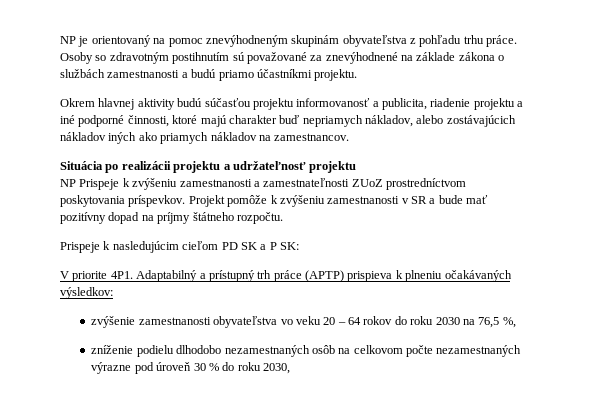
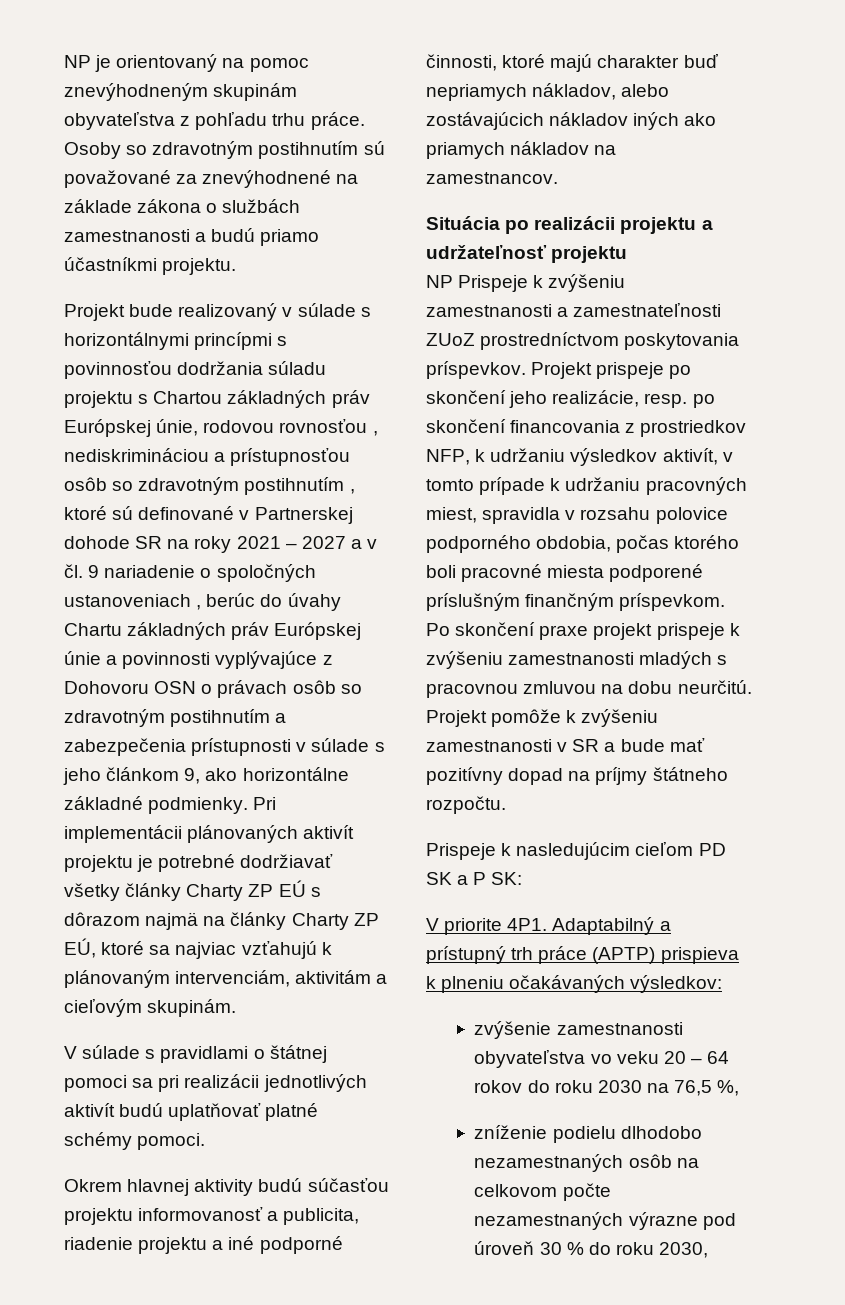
+ Projekt bude realizovaný v súlade s horizontálnymi princípmi s povinnosťou dodržania súladu projektu s Chartou základných práv Európskej únie, rodovou rovnosťou , nediskrimináciou a prístupnosťou osôb so zdravotným postihnutím , ktoré sú definované v Partnerskej dohode SR na roky 2021 – 2027 a v čl. 9 nariadenie o spoločných ustanoveniach , berúc do úvahy Chartu základných práv Európskej únie a povinnosti vyplývajúce z Dohovoru OSN o právach osôb so zdravotným postihnutím a zabezpečenia prístupnosti v súlade s jeho článkom 9, ako horizontálne základné podmienky. Pri implementácii plánovaných aktivít projektu je potrebné dodržiavať všetky články Charty ZP EÚ s dôrazom najmä na články Charty ZP EÚ, ktoré sa najviac vzťahujú k plánovaným intervenciám, aktivitám a cieľovým skupinám.
+ V súlade s pravidlami o štátnej pomoci sa pri realizácii jednotlivých aktivít budú uplatňovať platné schémy pomoci.
- Projekt pomôže k zvýšeniu zamestnanosti v SR a bude mať pozitívny dopad na príjmy štátneho rozpočtu.
+ Projekt prispeje po skončení jeho realizácie, resp. po skončení financovania z prostriedkov NFP, k udržaniu výsledkov aktivít, v tomto prípade k udržaniu pracovných miest, spravidla v rozsahu polovice podporného obdobia, počas ktorého boli pracovné miesta podporené príslušným finančným príspevkom. Po skončení praxe projekt prispeje k zvýšeniu zamestnanosti mladých s pracovnou zmluvou na dobu neurčitú. Projekt pomôže k zvýšeniu zamestnanosti v SR a bude mať pozitívny dopad na príjmy štátneho rozpočtu.

